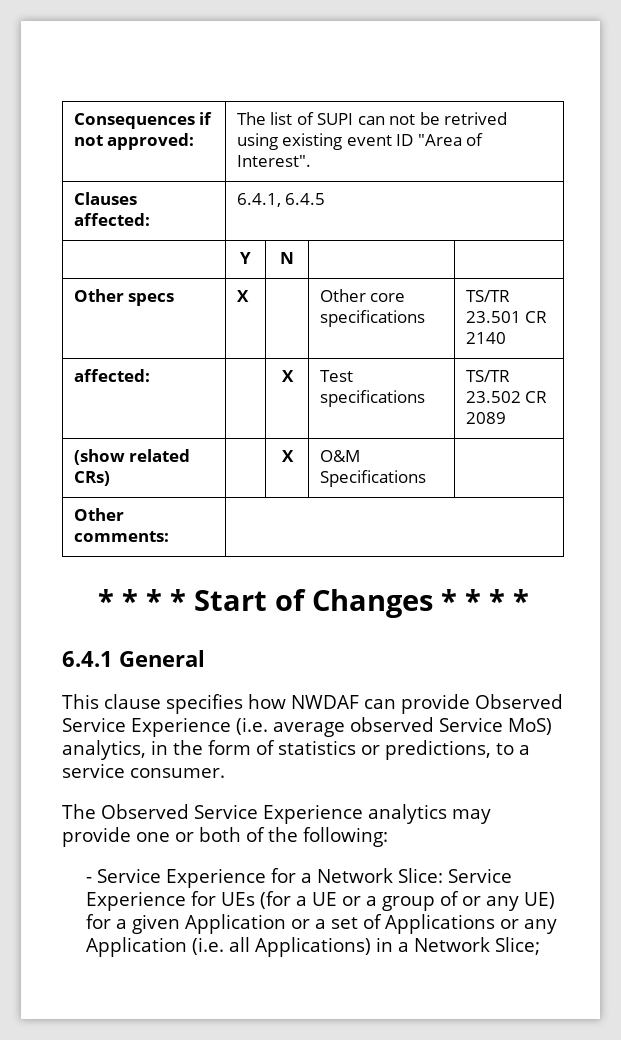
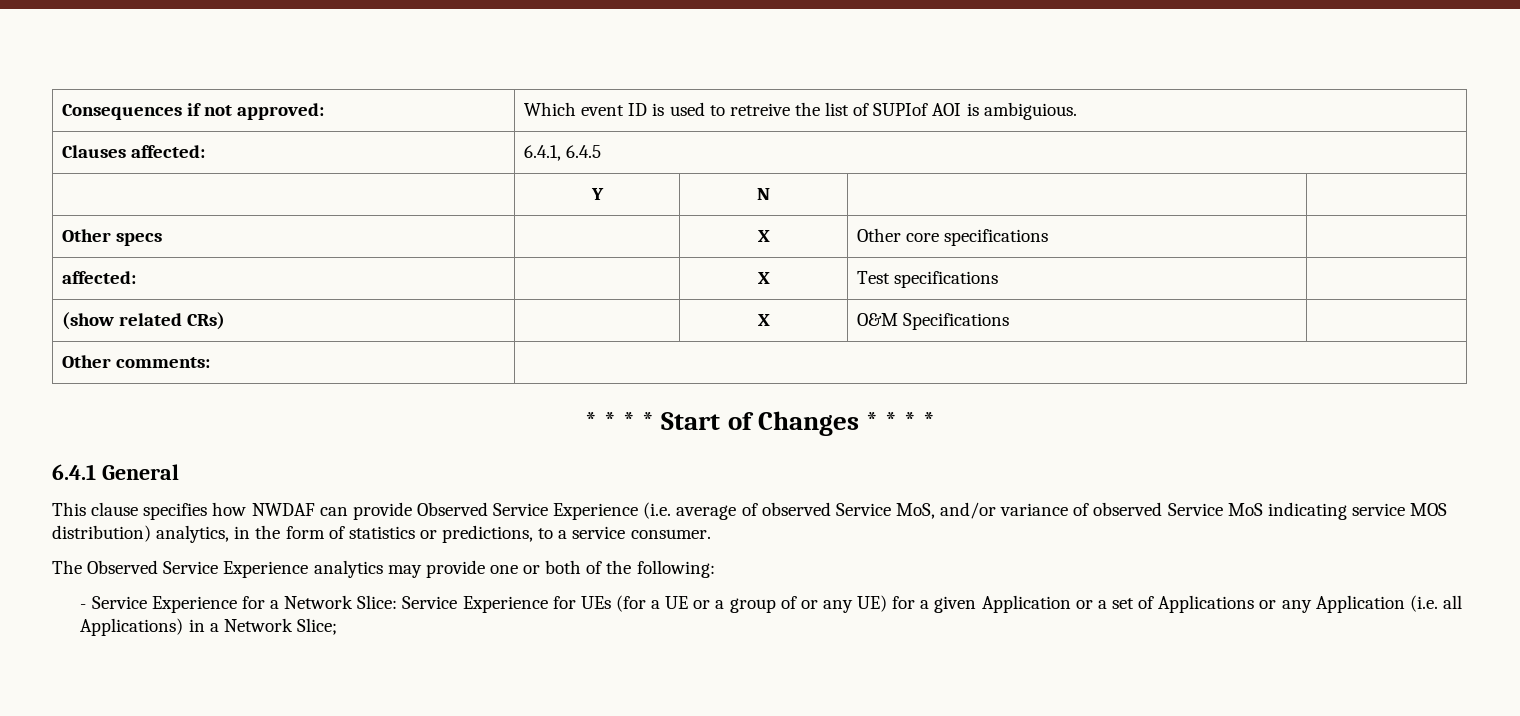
- Consequences if not approved: | The list of SUPI can not be retrived using existing event ID "Area of Interest".
+ Consequences if not approved: | Which event ID is used to retreive the list of SUPIof AOI is ambiguious.
- Other specs | X | | Other core specifications | TS/TR 23.501 CR 2140
+ Other specs | | X | Other core specifications |
- affected: | | X | Test specifications | TS/TR 23.502 CR 2089
+ affected: | | X | Test specifications |
- This clause specifies how NWDAF can provide Observed Service Experience (i.e. average observed Service MoS) analytics, in the form of statistics or predictions, to a service consumer.
+ This clause specifies how NWDAF can provide Observed Service Experience (i.e. average of observed Service MoS, and/or variance of observed Service MoS indicating service MOS distribution) analytics, in the form of statistics or predictions, to a service consumer.

